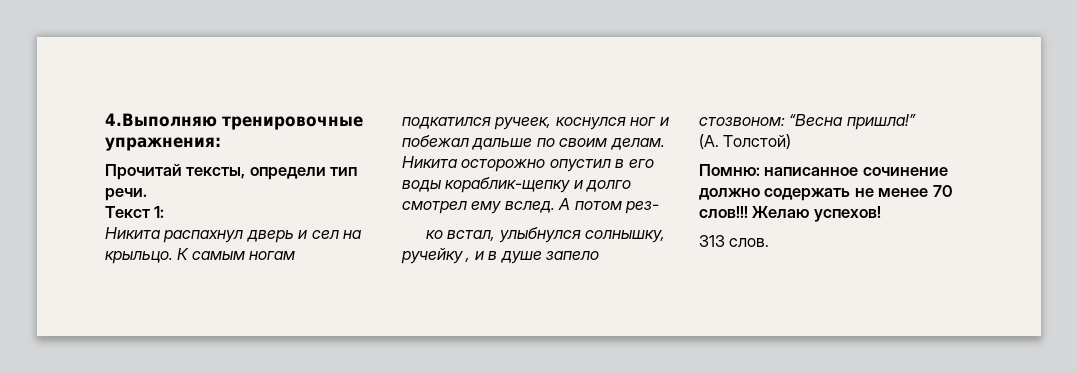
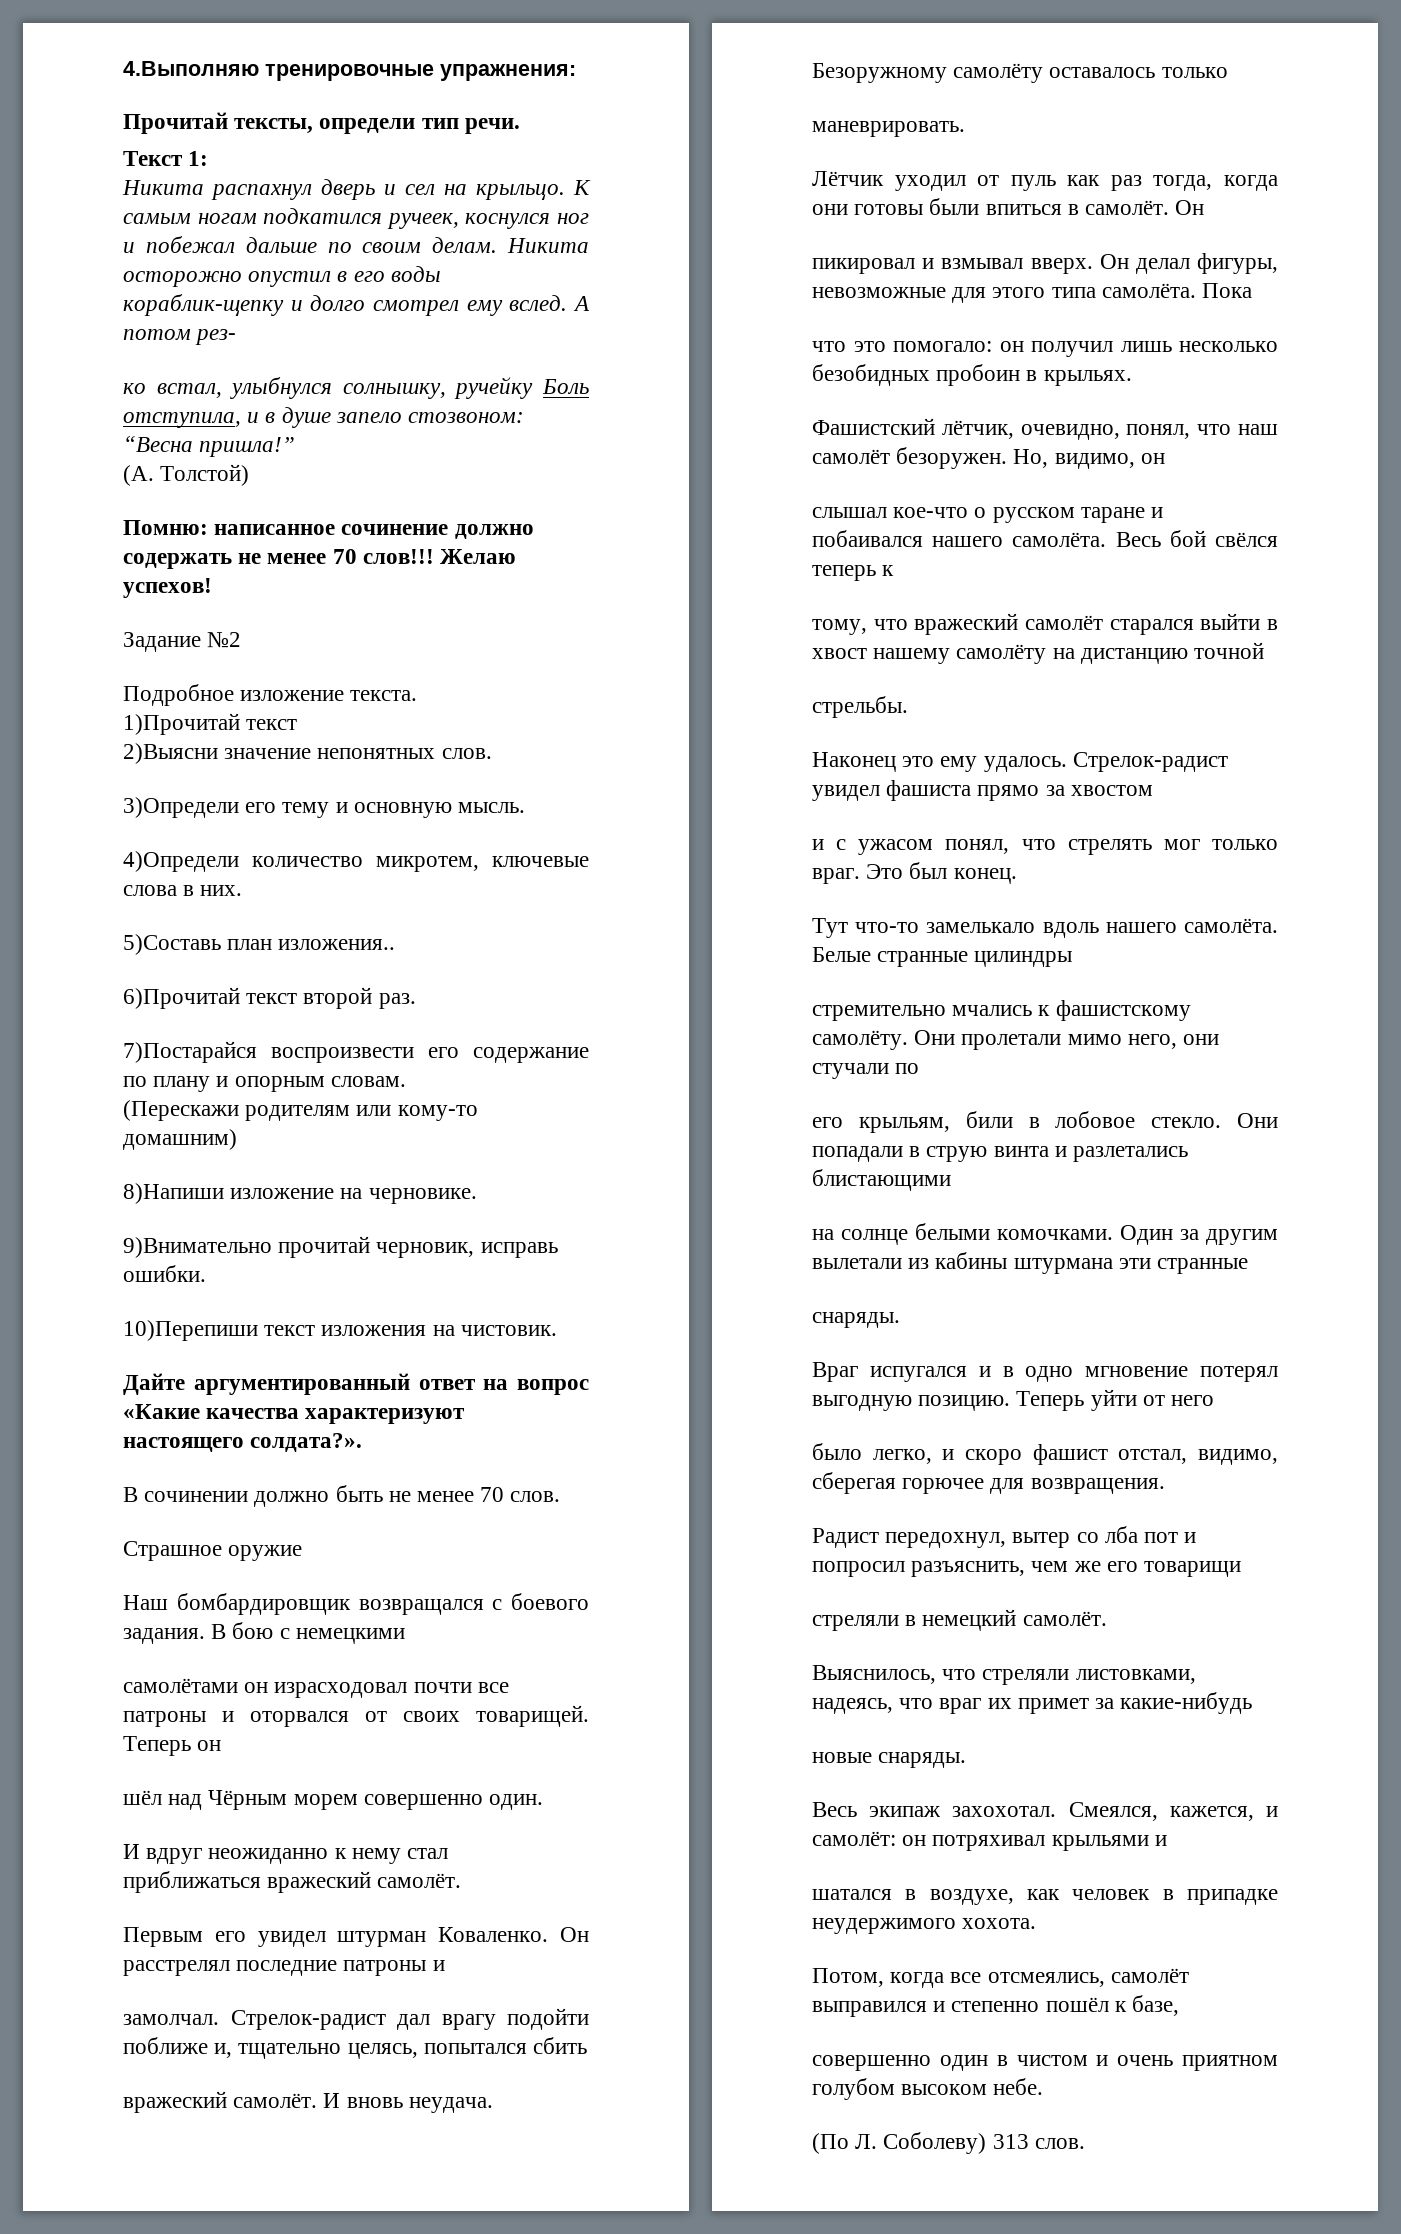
- ко встал, улыбнулся солнышку, ручейку , и в душе запело стозвоном: “Весна пришла!”
+ ко встал, улыбнулся солнышку, ручейку Боль отступила, и в душе запело стозвоном: “Весна пришла!”
- 313 слов.
+ Задание №2
+ Подробное изложение текста.
+ 1)Прочитай текст
+ 2)Выясни значение непонятных слов.
+ 3)Определи его тему и основную мысль.
+ 4)Определи количество микротем, ключевые слова в них.
+ 5)Составь план изложения..
+ 6)Прочитай текст второй раз.
+ 7)Постарайся воспроизвести его содержание по плану и опорным словам.
+ (Перескажи родителям или кому-то домашним)
+ 8)Напиши изложение на черновике.
+ 9)Внимательно прочитай черновик, исправь ошибки.
+ 10)Перепиши текст изложения на чистовик.
+ Дайте аргументированный ответ на вопрос «Какие качества характеризуют настоящего солдата?».
+ В сочинении должно быть не менее 70 слов.
+ Страшное оружие
+ Наш бомбардировщик возвращался с боевого задания. В бою с немецкими
+ самолётами он израсходовал почти все патроны и оторвался от своих товарищей. Теперь он
+ шёл над Чёрным морем совершенно один.
+ И вдруг неожиданно к нему стал приближаться вражеский самолёт.
+ Первым его увидел штурман Коваленко. Он расстрелял последние патроны и
+ замолчал. Стрелок-радист дал врагу подойти поближе и, тщательно целясь, попытался сбить
+ вражеский самолёт. И вновь неудача. Безоружному самолёту оставалось только
+ маневрировать.
+ Лётчик уходил от пуль как раз тогда, когда они готовы были впиться в самолёт. Он
+ пикировал и взмывал вверх. Он делал фигуры, невозможные для этого типа самолёта. Пока
+ что это помогало: он получил лишь несколько безобидных пробоин в крыльях.
+ Фашистский лётчик, очевидно, понял, что наш самолёт безоружен. Но, видимо, он
+ слышал кое-что о русском таране и побаивался нашего самолёта. Весь бой свёлся теперь к
+ тому, что вражеский самолёт старался выйти в хвост нашему самолёту на дистанцию точной
+ стрельбы.
+ Наконец это ему удалось. Стрелок-радист увидел фашиста прямо за хвостом
+ и с ужасом понял, что стрелять мог только враг. Это был конец.
+ Тут что-то замелькало вдоль нашего самолёта. Белые странные цилиндры
+ стремительно мчались к фашистскому самолёту. Они пролетали мимо него, они стучали по
+ его крыльям, били в лобовое стекло. Они попадали в струю винта и разлетались блистающими
+ на солнце белыми комочками. Один за другим вылетали из кабины штурмана эти странные
+ снаряды.
+ Враг испугался и в одно мгновение потерял выгодную позицию. Теперь уйти от него
+ было легко, и скоро фашист отстал, видимо, сберегая горючее для возвращения.
+ Радист передохнул, вытер со лба пот и попросил разъяснить, чем же его товарищи
+ стреляли в немецкий самолёт.
+ Выяснилось, что стреляли листовками, надеясь, что враг их примет за какие-нибудь
+ новые снаряды.
+ Весь экипаж захохотал. Смеялся, кажется, и самолёт: он потряхивал крыльями и
+ шатался в воздухе, как человек в припадке неудержимого хохота.
+ Потом, когда все отсмеялись, самолёт выправился и степенно пошёл к базе,
+ совершенно один в чистом и очень приятном голубом высоком небе.
+ (По Л. Соболеву) 313 слов.

